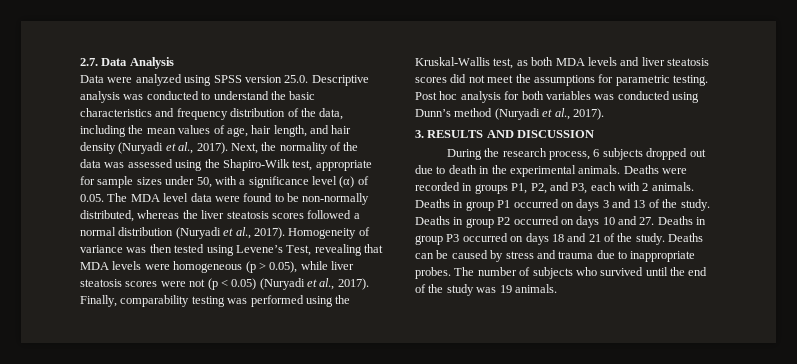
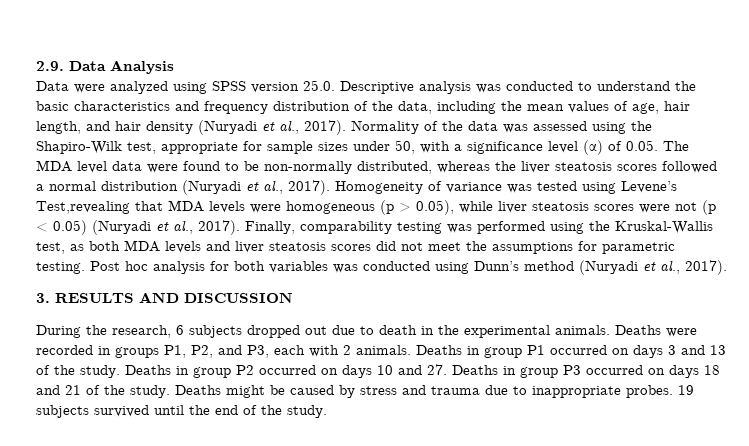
- 2.7. Data Analysis
+ 2.9. Data Analysis
- Next, the normality of the data was assessed using the Shapiro-Wilk test, appropriate for sample sizes under 50, with a significance level (α) of 0.05. The MDA level data were found to be non-normally distributed, whereas the liver steatosis scores followed a normal distribution (Nuryadi et al., 2017).
+ Normality of the data was assessed using the Shapiro-Wilk test, appropriate for sample sizes under 50, with a significance level (α) of 0.05. The MDA level data were found to be non-normally distributed, whereas the liver steatosis scores followed a normal distribution (Nuryadi et al., 2017).
- Homogeneity of variance was then tested using Levene’s Test, revealing that MDA levels were homogeneous (p > 0.05), while liver steatosis scores were not (p < 0.05) (Nuryadi et al., 2017).
+ Homogeneity of variance was tested using Levene’s Test,revealing that MDA levels were homogeneous (p > 0.05), while liver steatosis scores were not (p < 0.05) (Nuryadi et al., 2017).
- During the research process, 6 subjects dropped out due to death in the experimental animals.
+ During the research, 6 subjects dropped out due to death in the experimental animals.
- Deaths can be caused by stress and trauma due to inappropriate probes.
+ Deaths might be caused by stress and trauma due to inappropriate probes.
- The number of subjects who survived until the end of the study was 19 animals.
+ 19 subjects survived until the end of the study.

